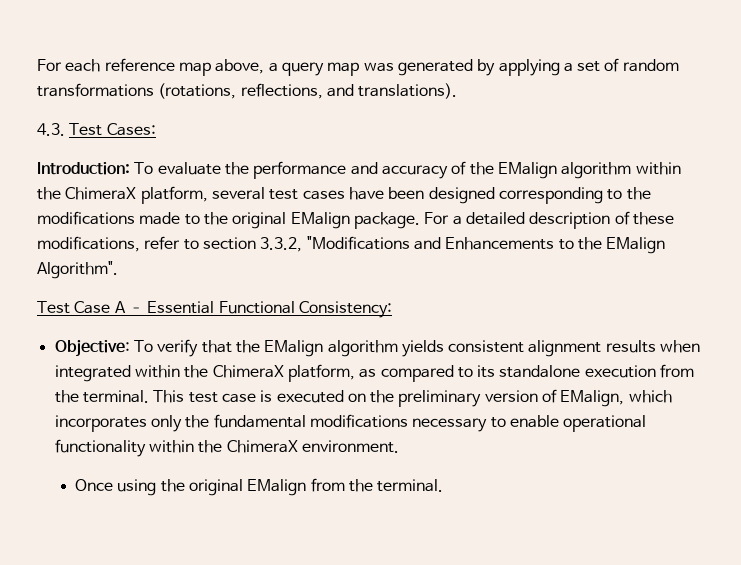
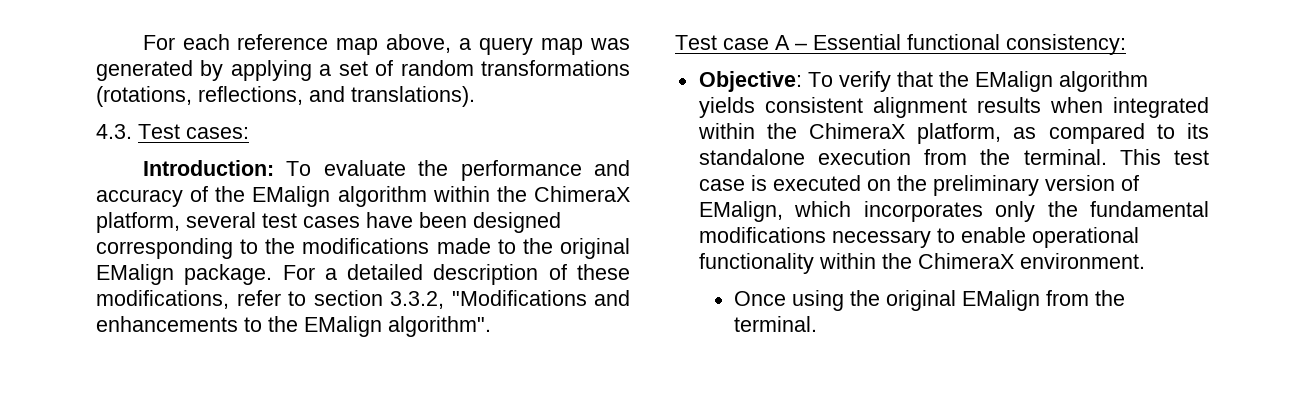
- 4.3. Test Cases:
+ 4.3. Test cases:
- For a detailed description of these modifications, refer to section 3.3.2, "Modifications and Enhancements to the EMalign Algorithm".
- Test Case A – Essential Functional Consistency:
+ For a detailed description of these modifications, refer to section 3.3.2, "Modifications and enhancements to the EMalign algorithm".
+ Test case A – Essential functional consistency:

